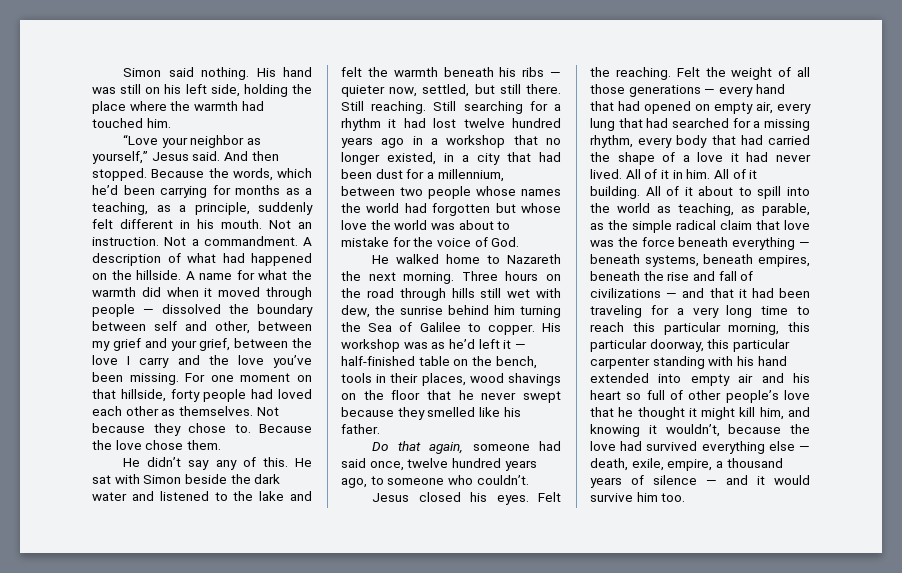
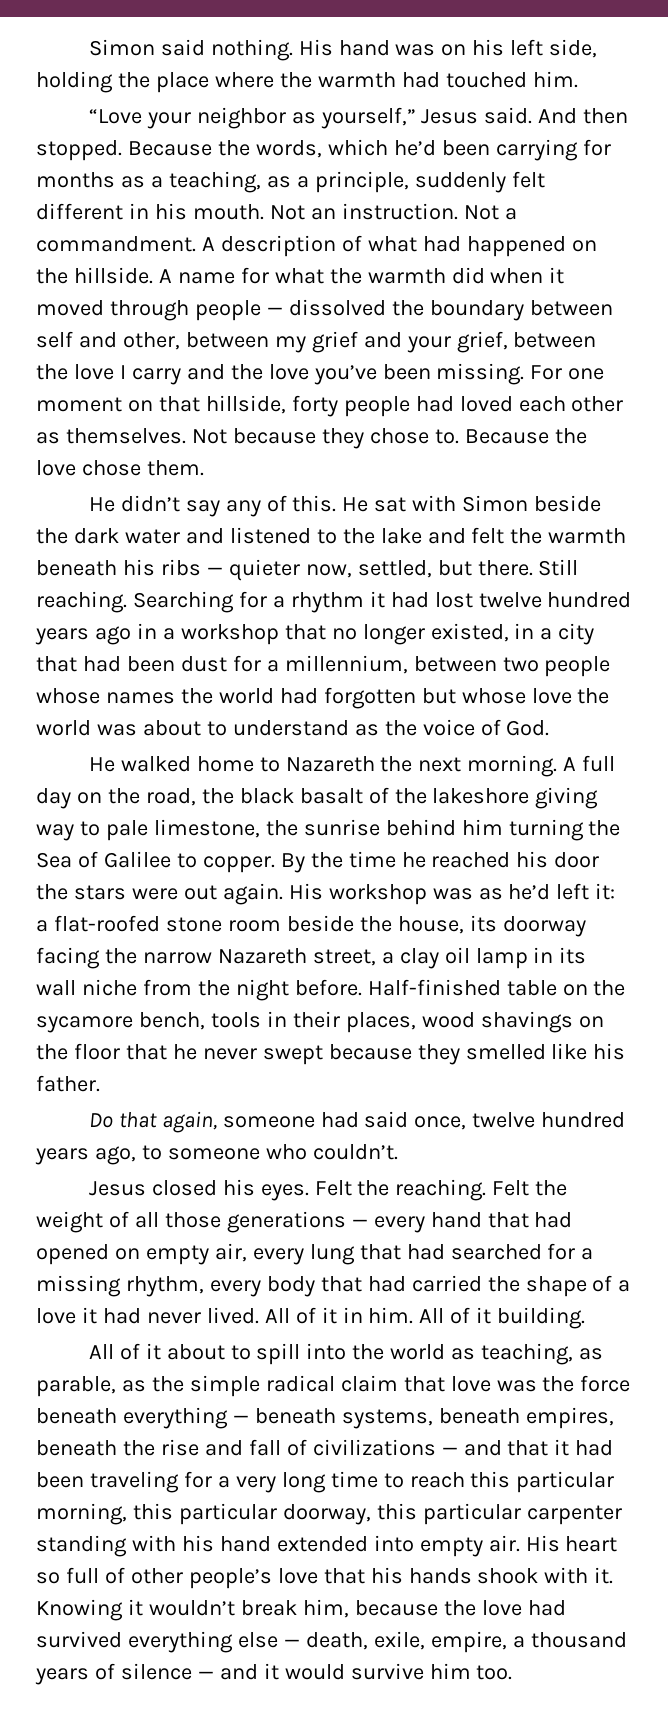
- His hand was still on his left side, holding the place where the warmth had touched him.
+ His hand was on his left side, holding the place where the warmth had touched him.
- He sat with Simon beside the dark water and listened to the lake and felt the warmth beneath his ribs — quieter now, settled, but still there.
+ He sat with Simon beside the dark water and listened to the lake and felt the warmth beneath his ribs — quieter now, settled, but there.
- Still searching for a rhythm it had lost twelve hundred years ago in a workshop that no longer existed, in a city that had been dust for a millennium, between two people whose names the world had forgotten but whose love the world was about to mistake for the voice of God.
+ Searching for a rhythm it had lost twelve hundred years ago in a workshop that no longer existed, in a city that had been dust for a millennium, between two people whose names the world had forgotten but whose love the world was about to understand as the voice of God.
- Three hours on the road through hills still wet with dew, the sunrise behind him turning the Sea of Galilee to copper.
+ A full day on the road, the black basalt of the lakeshore giving way to pale limestone, the sunrise behind him turning the Sea of Galilee to copper.
+ By the time he reached his door the stars were out again.
- His workshop was as he’d left it — half-finished table on the bench, tools in their places, wood shavings on the floor that he never swept because they smelled like his father.
+ His workshop was as he’d left it: a flat-roofed stone room beside the house, its doorway facing the narrow Nazareth street, a clay oil lamp in its wall niche from the night before. Half-finished table on the sycamore bench, tools in their places, wood shavings on the floor that he never swept because they smelled like his father.
- All of it building. All of it about to spill into the world as teaching, as parable, as the simple radical claim that love was the force beneath everything — beneath systems, beneath empires, beneath the rise and fall of civilizations — and that it had been traveling for a very long time to reach this particular morning, this particular doorway, this particular carpenter standing with his hand extended into empty air and his heart so full of other people’s love that he thought it might kill him, and knowing it wouldn’t, because the love had survived everything else — death, exile, empire, a thousand years of silence — and it would survive him too.
+ All of it building.
+ All of it about to spill into the world as teaching, as parable, as the simple radical claim that love was the force beneath everything — beneath systems, beneath empires, beneath the rise and fall of civilizations — and that it had been traveling for a very long time to reach this particular morning, this particular doorway, this particular carpenter standing with his hand extended into empty air. His heart so full of other people’s love that his hands shook with it. Knowing it wouldn’t break him, because the love had survived everything else — death, exile, empire, a thousand years of silence — and it would survive him too.

